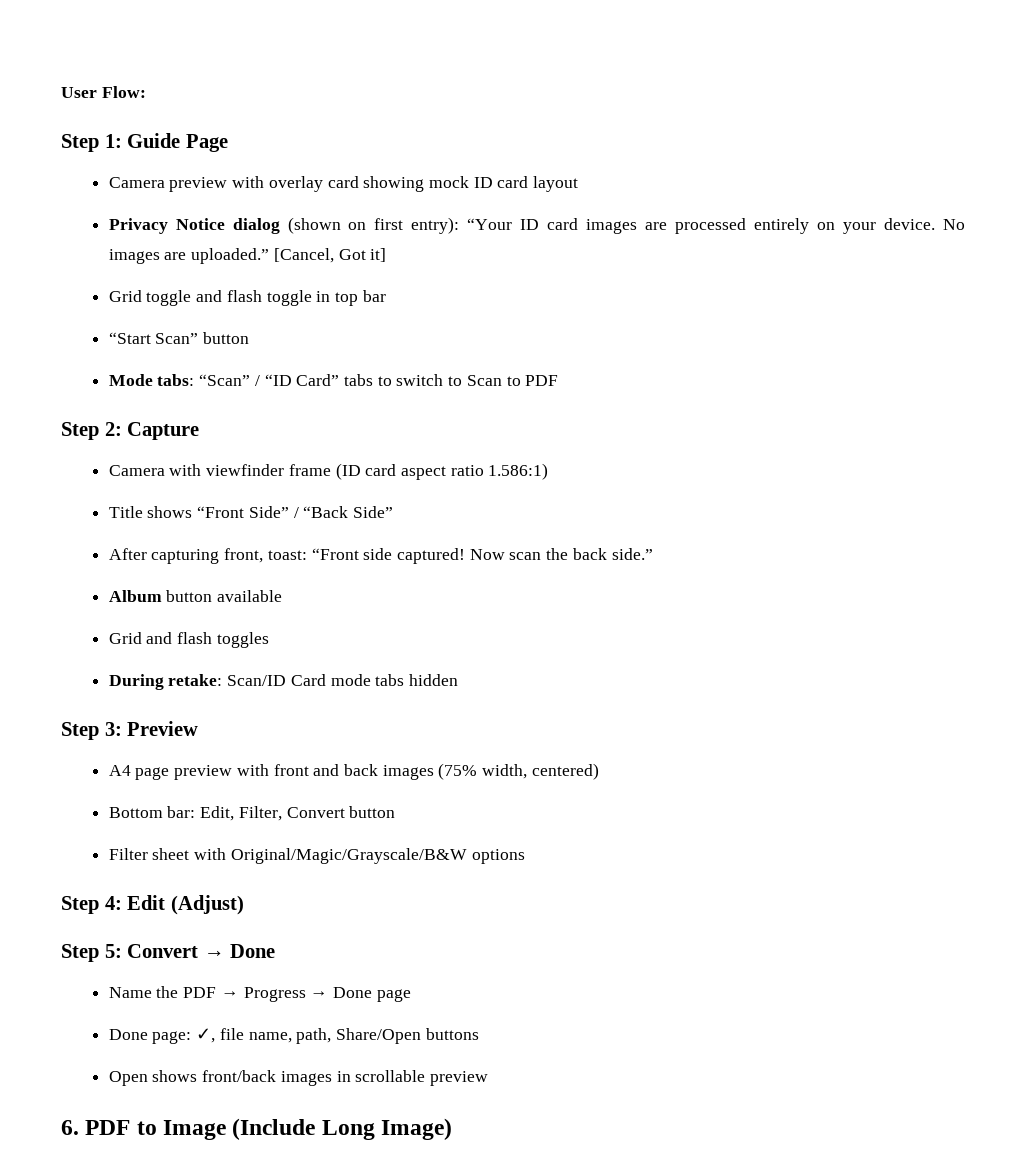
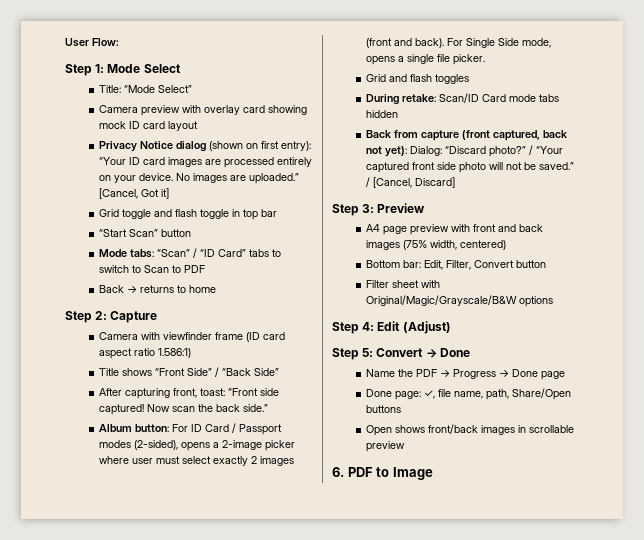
- Step 1: Guide Page
+ Step 1: Mode Select
+ Title: “Mode Select”
+ Back → returns to home
- Album button available
+ Album button: For ID Card / Passport modes (2-sided), opens a 2-image picker where user must select exactly 2 images (front and back). For Single Side mode, opens a single file picker.
+ Back from capture (front captured, back not yet): Dialog: “Discard photo?” / “Your captured front side photo will not be saved.” / [Cancel, Discard]
- 6. PDF to Image (Include Long Image)
+ 6. PDF to Image

